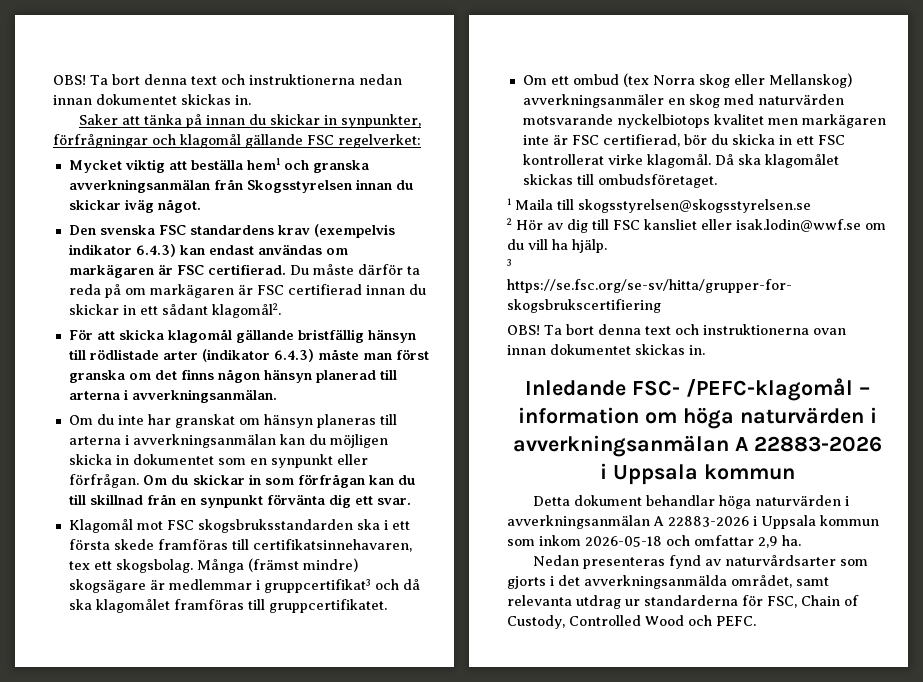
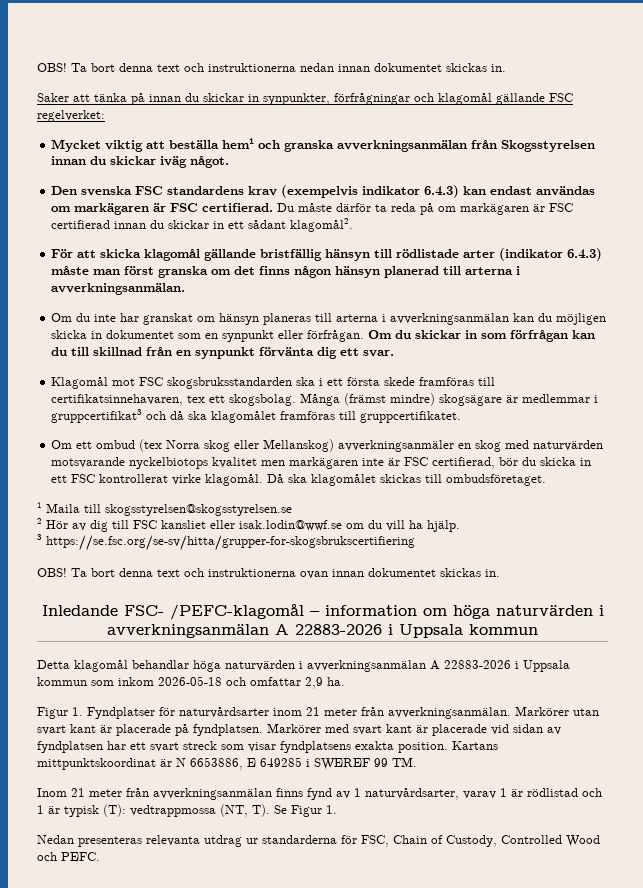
- Detta dokument behandlar höga naturvärden i avverkningsanmälan A 22883-2026 i Uppsala kommun som inkom 2026-05-18 och omfattar 2,9 ha.
+ Detta klagomål behandlar höga naturvärden i avverkningsanmälan A 22883-2026 i Uppsala kommun som inkom 2026-05-18 och omfattar 2,9 ha.
- Nedan presenteras fynd av naturvårdsarter som gjorts i det avverkningsanmälda området, samt relevanta utdrag ur standarderna för FSC, Chain of Custody, Controlled Wood och PEFC.
+ Figur 1. Fyndplatser för naturvårdsarter inom 21 meter från avverkningsanmälan. Markörer utan svart kant är placerade på fyndplatsen. Markörer med svart kant är placerade vid sidan av fyndplatsen har ett svart streck som visar fyndplatsens exakta position. Kartans mittpunktskoordinat är N 6653886, E 649285 i SWEREF 99 TM.
+ Inom 21 meter från avverkningsanmälan finns fynd av 1 naturvårdsarter, varav 1 är rödlistad och 1 är typisk (T): vedtrappmossa (NT, T). Se Figur 1.
+ Nedan presenteras relevanta utdrag ur standarderna för FSC, Chain of Custody, Controlled Wood och PEFC.

